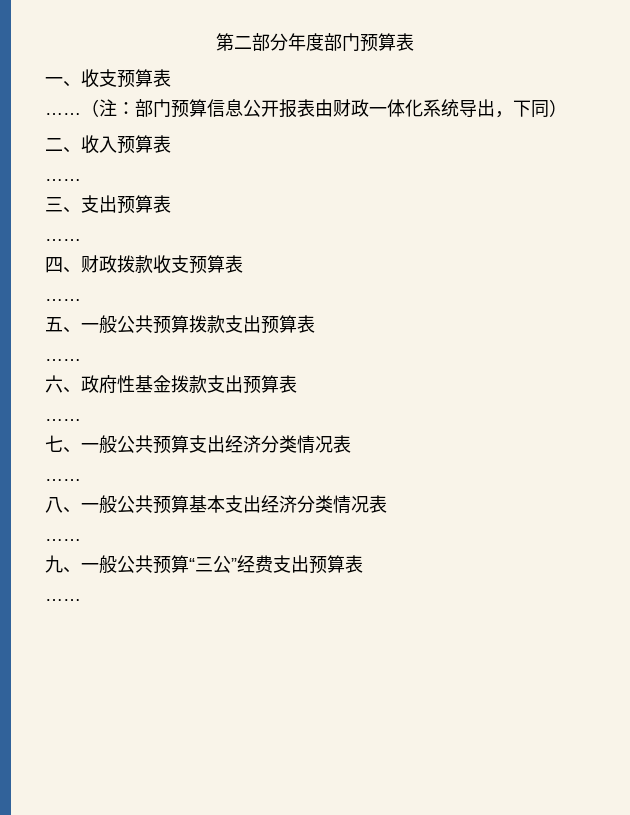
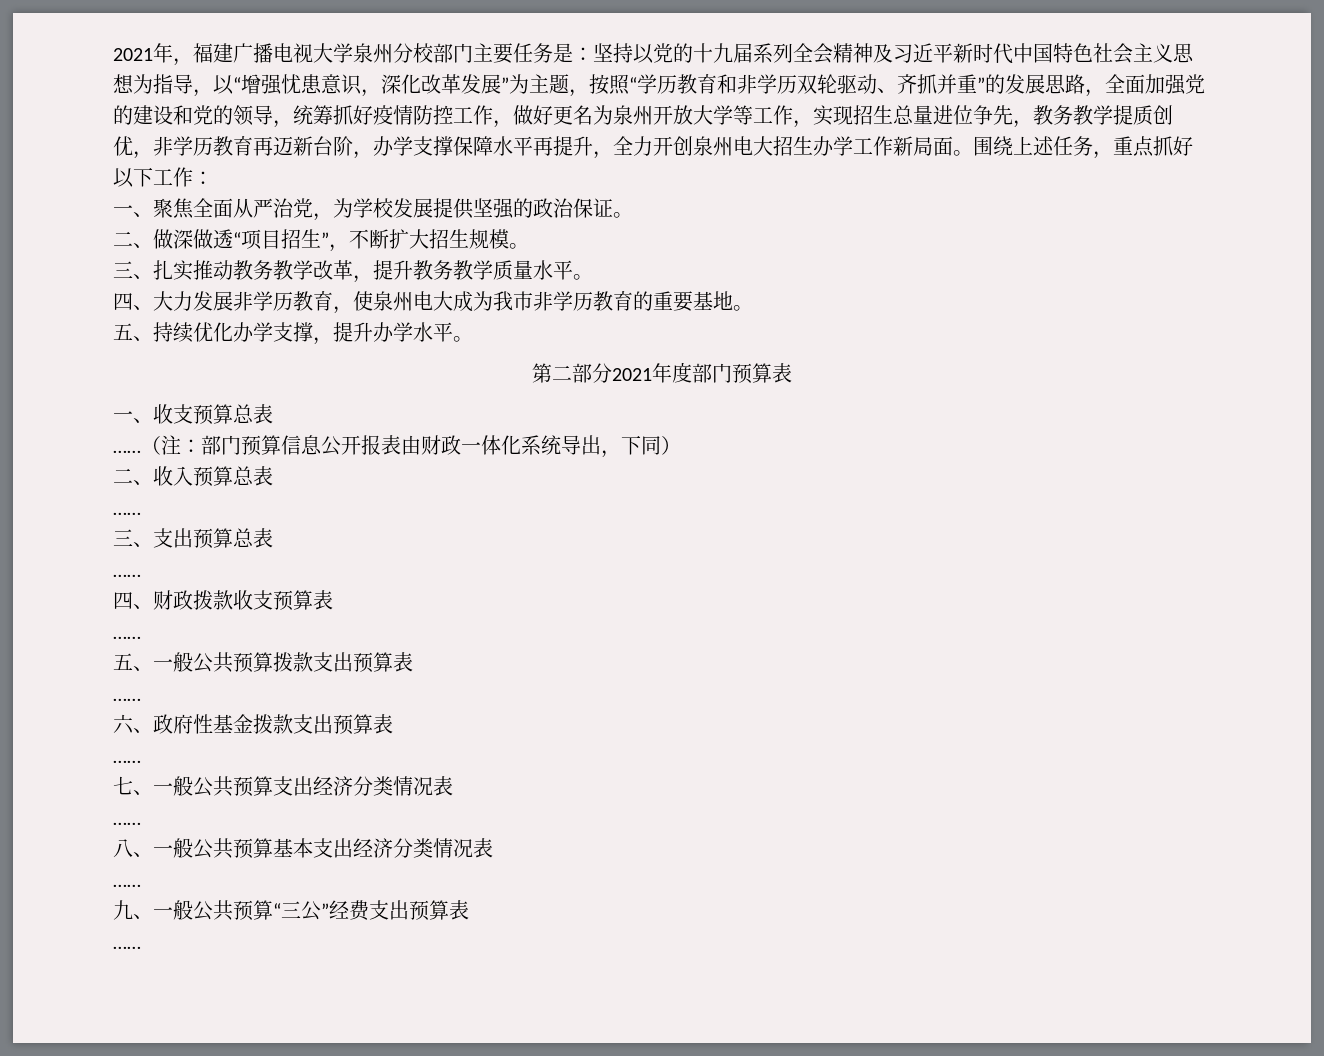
+ 2021年，福建广播电视大学泉州分校部门主要任务是：坚持以党的十九届系列全会精神及习近平新时代中国特色社会主义思想为指导，以“增强忧患意识，深化改革发展”为主题，按照“学历教育和非学历双轮驱动、齐抓并重”的发展思路，全面加强党的建设和党的领导，统筹抓好疫情防控工作，做好更名为泉州开放大学等工作，实现招生总量进位争先，教务教学提质创优，非学历教育再迈新台阶，办学支撑保障水平再提升，全力开创泉州电大招生办学工作新局面。围绕上述任务，重点抓好以下工作：
+ 一、聚焦全面从严治党，为学校发展提供坚强的政治保证。
+ 二、做深做透“项目招生”，不断扩大招生规模。
+ 三、扎实推动教务教学改革，提升教务教学质量水平。
+ 四、大力发展非学历教育，使泉州电大成为我市非学历教育的重要基地。
+ 五、持续优化办学支撑，提升办学水平。
- 第二部分年度部门预算表
+ 第二部分2021年度部门预算表
- 一、收支预算表
+ 一、收支预算总表
- 二、收入预算表
+ 二、收入预算总表
- 三、支出预算表
+ 三、支出预算总表

